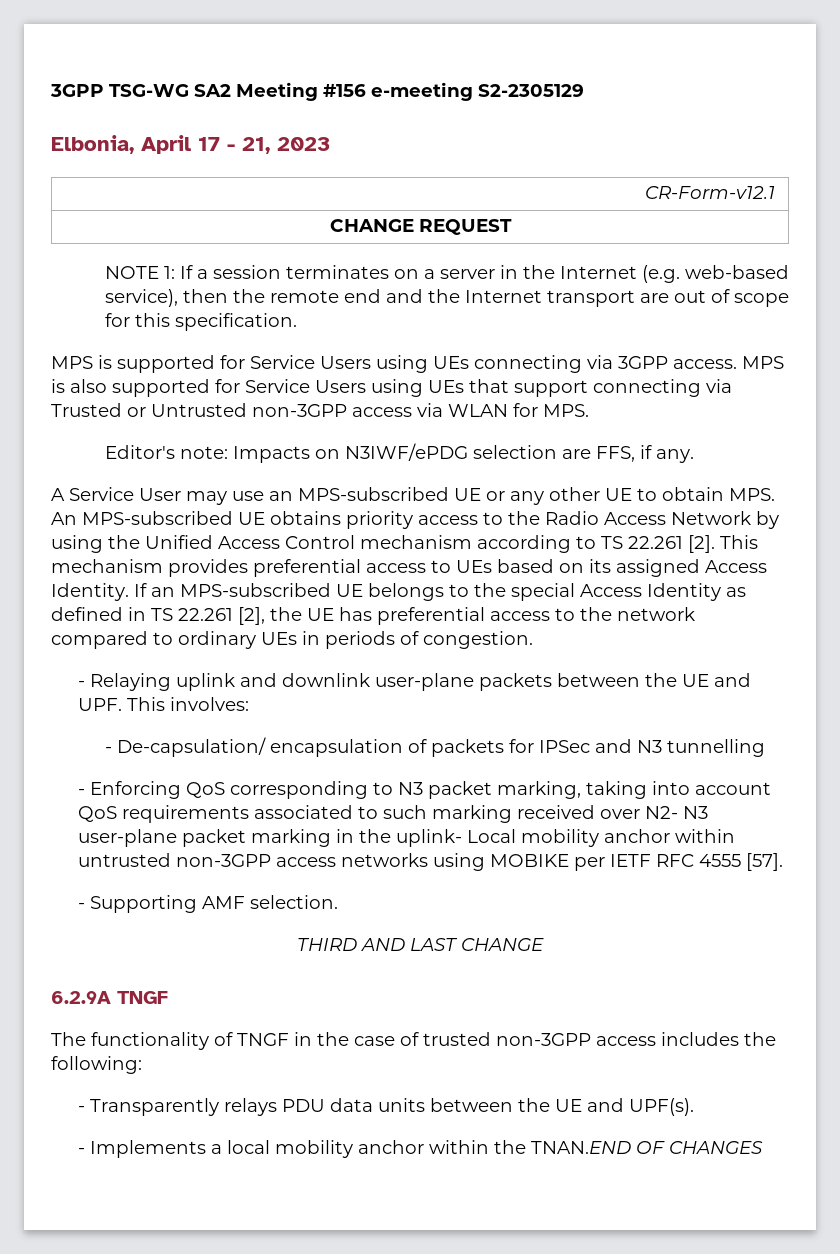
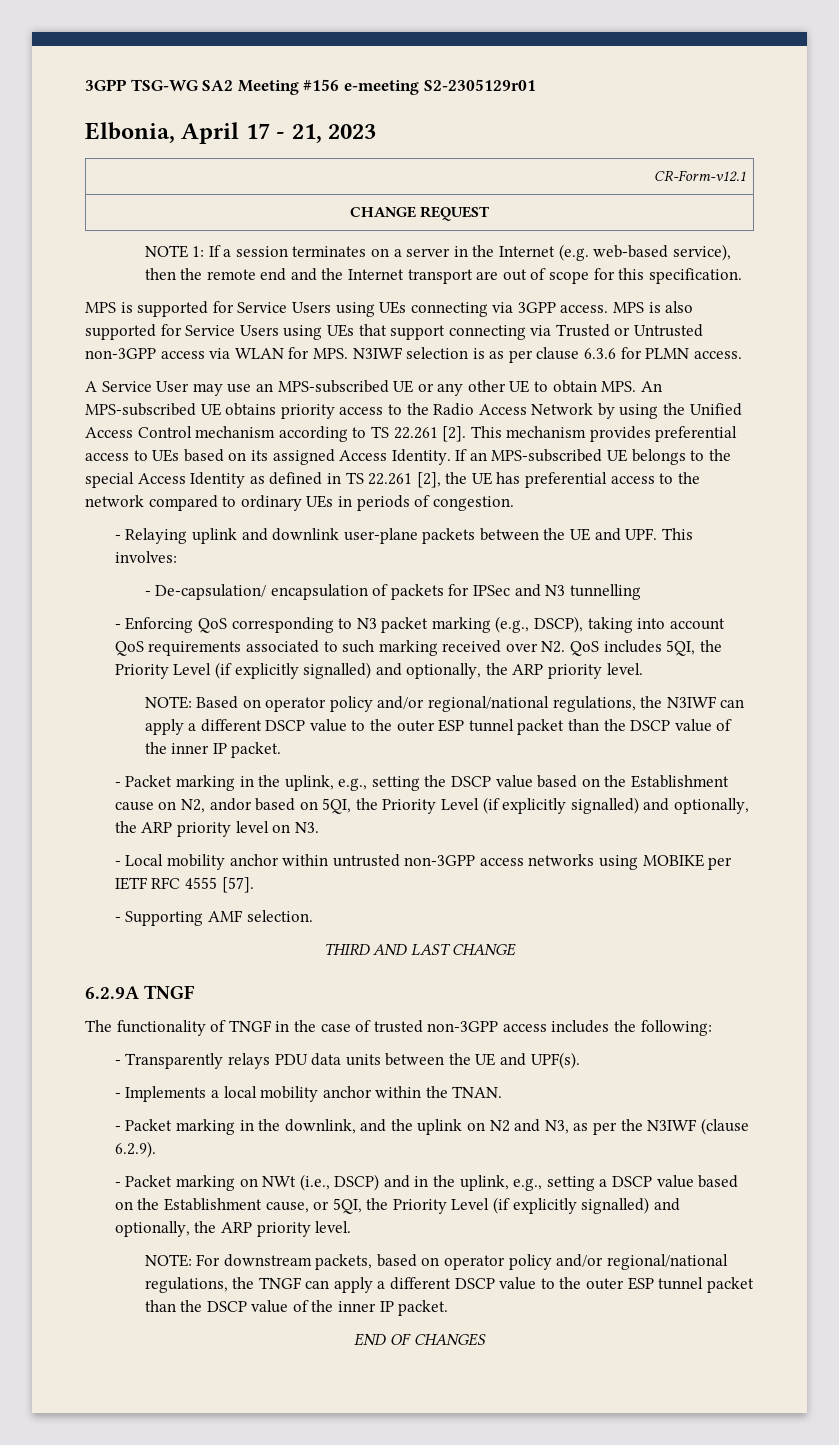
- 3GPP TSG-WG SA2 Meeting #156 e-meeting S2-2305129
+ 3GPP TSG-WG SA2 Meeting #156 e-meeting S2-2305129r01
- MPS is also supported for Service Users using UEs that support connecting via Trusted or Untrusted non-3GPP access via WLAN for MPS.
- Editor's note: Impacts on N3IWF/ePDG selection are FFS, if any.
+ MPS is also supported for Service Users using UEs that support connecting via Trusted or Untrusted non-3GPP access via WLAN for MPS. N3IWF selection is as per clause 6.3.6 for PLMN access.
- - Enforcing QoS corresponding to N3 packet marking, taking into account QoS requirements associated to such marking received over N2- N3 user-plane packet marking in the uplink- Local mobility anchor within untrusted non-3GPP access networks using MOBIKE per IETF RFC 4555 [57].
+ - Enforcing QoS corresponding to N3 packet marking (e.g., DSCP), taking into account QoS requirements associated to such marking received over N2. QoS includes 5QI, the Priority Level (if explicitly signalled) and optionally, the ARP priority level.
+ NOTE: Based on operator policy and/or regional/national regulations, the N3IWF can apply a different DSCP value to the outer ESP tunnel packet than the DSCP value of the inner IP packet.
+ - Packet marking in the uplink, e.g., setting the DSCP value based on the Establishment cause on N2, andor based on 5QI, the Priority Level (if explicitly signalled) and optionally, the ARP priority level on N3.
+ - Local mobility anchor within untrusted non-3GPP access networks using MOBIKE per IETF RFC 4555 [57].
- - Implements a local mobility anchor within the TNAN.END OF CHANGES
+ - Implements a local mobility anchor within the TNAN.
+ - Packet marking in the downlink, and the uplink on N2 and N3, as per the N3IWF (clause 6.2.9).
+ - Packet marking on NWt (i.e., DSCP) and in the uplink, e.g., setting a DSCP value based on the Establishment cause, or 5QI, the Priority Level (if explicitly signalled) and optionally, the ARP priority level.
+ NOTE: For downstream packets, based on operator policy and/or regional/national regulations, the TNGF can apply a different DSCP value to the outer ESP tunnel packet than the DSCP value of the inner IP packet.
+ END OF CHANGES

